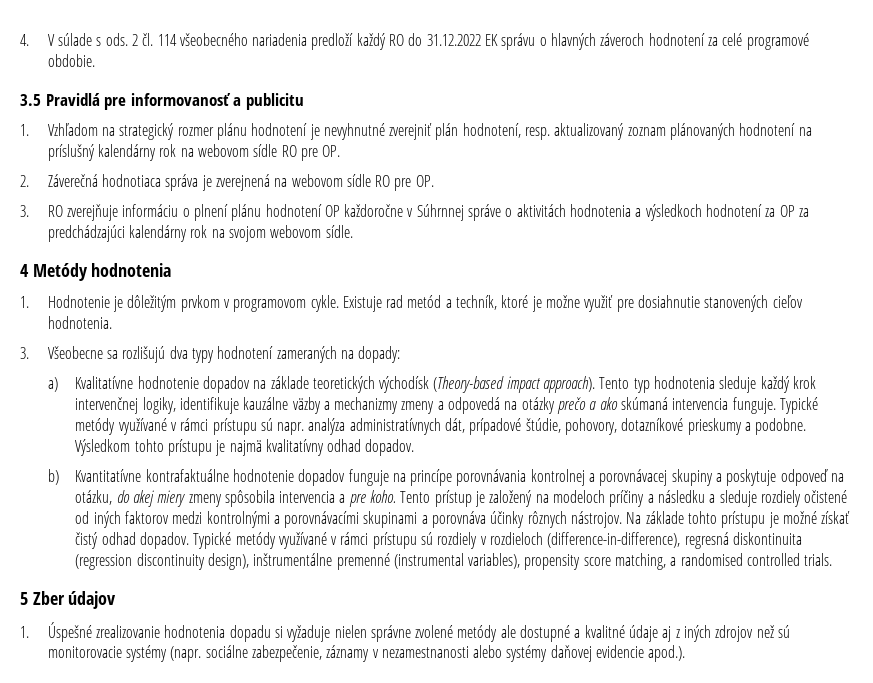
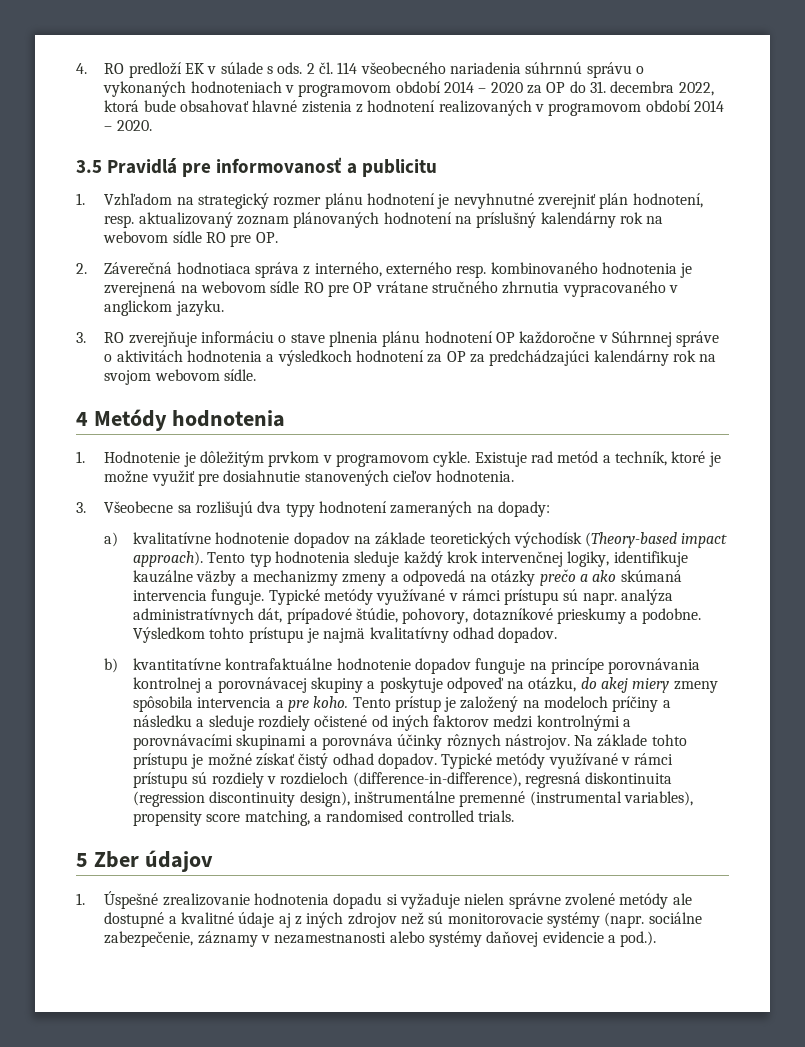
- 4. V súlade s ods.
+ 4. RO predloží EK v súlade s ods.
- 2 čl. 114 všeobecného nariadenia predloží každý RO do 31.12.2022 EK správu o hlavných záveroch hodnotení za celé programové obdobie.
+ 2 čl. 114 všeobecného nariadenia súhrnnú správu o vykonaných hodnoteniach v programovom období 2014 – 2020 za OP do 31. decembra 2022, ktorá bude obsahovať hlavné zistenia z hodnotení realizovaných v programovom období 2014 – 2020.
- 2. Záverečná hodnotiaca správa je zverejnená na webovom sídle RO pre OP.
+ 2. Záverečná hodnotiaca správa z interného, externého resp. kombinovaného hodnotenia je zverejnená na webovom sídle RO pre OP vrátane stručného zhrnutia vypracovaného v anglickom jazyku.
- 3. RO zverejňuje informáciu o plnení plánu hodnotení OP každoročne v Súhrnnej správe o aktivitách hodnotenia a výsledkoch hodnotení za OP za predchádzajúci kalendárny rok na svojom webovom sídle.
+ 3. RO zverejňuje informáciu o stave plnenia plánu hodnotení OP každoročne v Súhrnnej správe o aktivitách hodnotenia a výsledkoch hodnotení za OP za predchádzajúci kalendárny rok na svojom webovom sídle.
- a) Kvalitatívne hodnotenie dopadov na základe teoretických východísk (Theory-based impact approach).
+ a) kvalitatívne hodnotenie dopadov na základe teoretických východísk (Theory-based impact approach).
- b) Kvantitatívne kontrafaktuálne hodnotenie dopadov funguje na princípe porovnávania kontrolnej a porovnávacej skupiny a poskytuje odpoveď na otázku, do akej miery zmeny spôsobila intervencia a pre koho.
+ b) kvantitatívne kontrafaktuálne hodnotenie dopadov funguje na princípe porovnávania kontrolnej a porovnávacej skupiny a poskytuje odpoveď na otázku, do akej miery zmeny spôsobila intervencia a pre koho.
- 1. Úspešné zrealizovanie hodnotenia dopadu si vyžaduje nielen správne zvolené metódy ale dostupné a kvalitné údaje aj z iných zdrojov než sú monitorovacie systémy (napr. sociálne zabezpečenie, záznamy v nezamestnanosti alebo systémy daňovej evidencie apod.).
+ 1. Úspešné zrealizovanie hodnotenia dopadu si vyžaduje nielen správne zvolené metódy ale dostupné a kvalitné údaje aj z iných zdrojov než sú monitorovacie systémy (napr. sociálne zabezpečenie, záznamy v nezamestnanosti alebo systémy daňovej evidencie a pod.).

